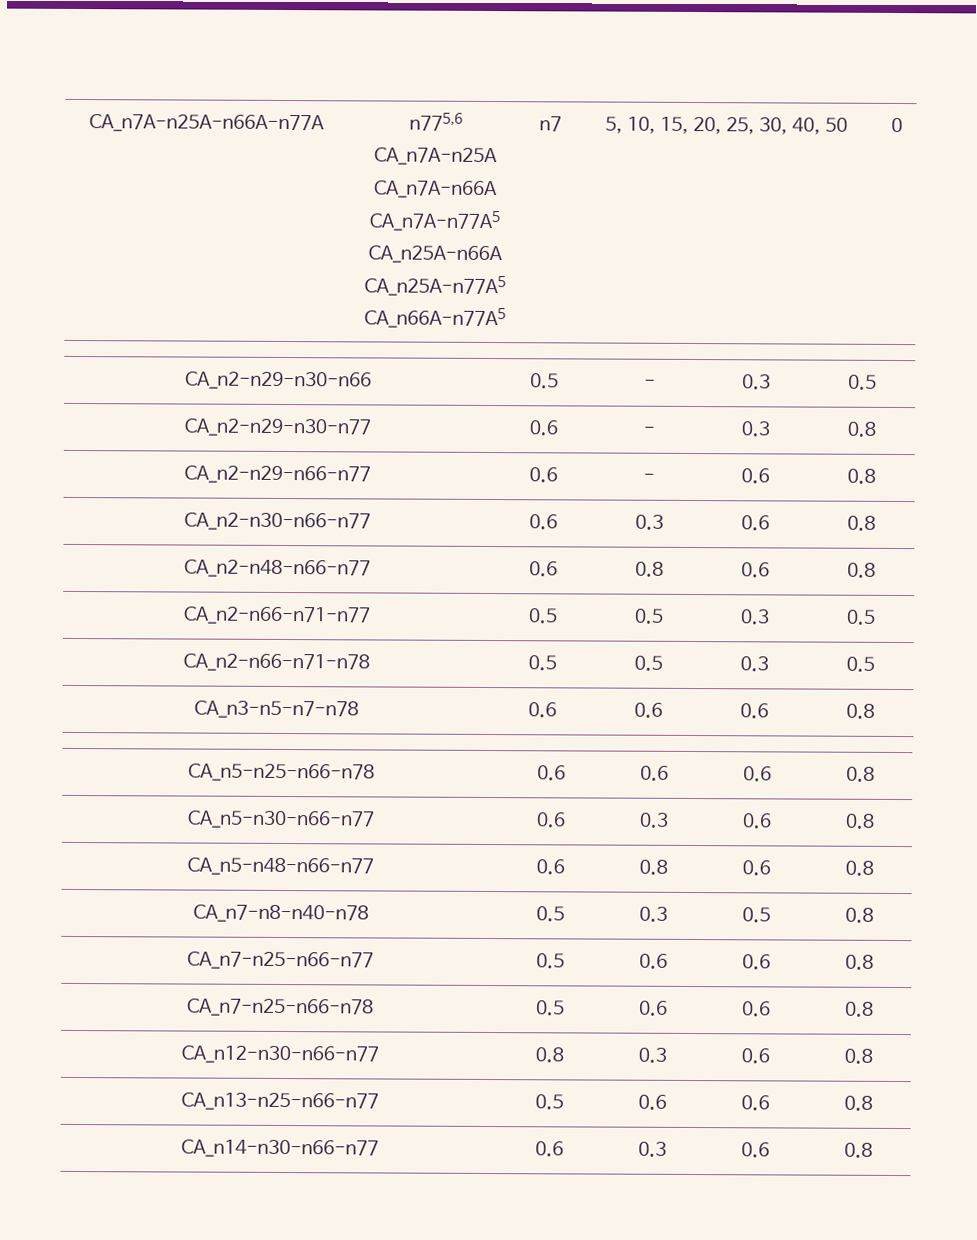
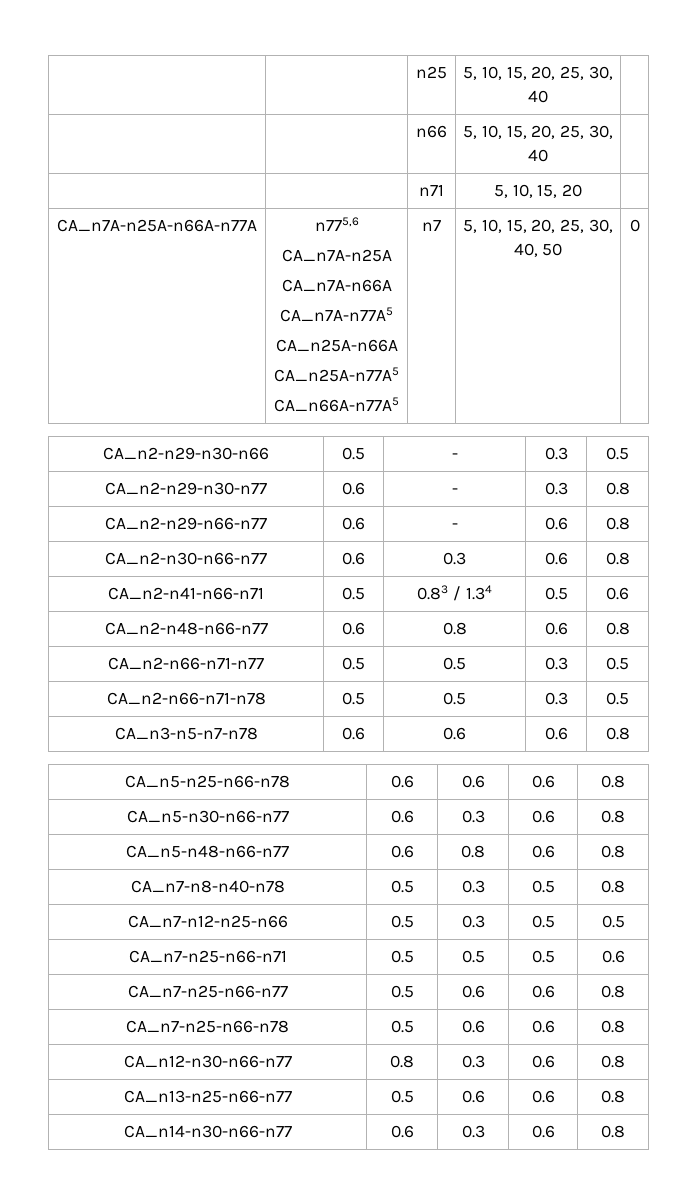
+ | | n25 | 5, 10, 15, 20, 25, 30, 40 |
+ | | n66 | 5, 10, 15, 20, 25, 30, 40 |
+ | | n71 | 5, 10, 15, 20 |
+ CA_n2-n41-n66-n71 | 0.5 | 0.83 / 1.34 | 0.5 | 0.6
+ CA_n7-n12-n25-n66 | 0.5 | 0.3 | 0.5 | 0.5
+ CA_n7-n25-n66-n71 | 0.5 | 0.5 | 0.5 | 0.6

